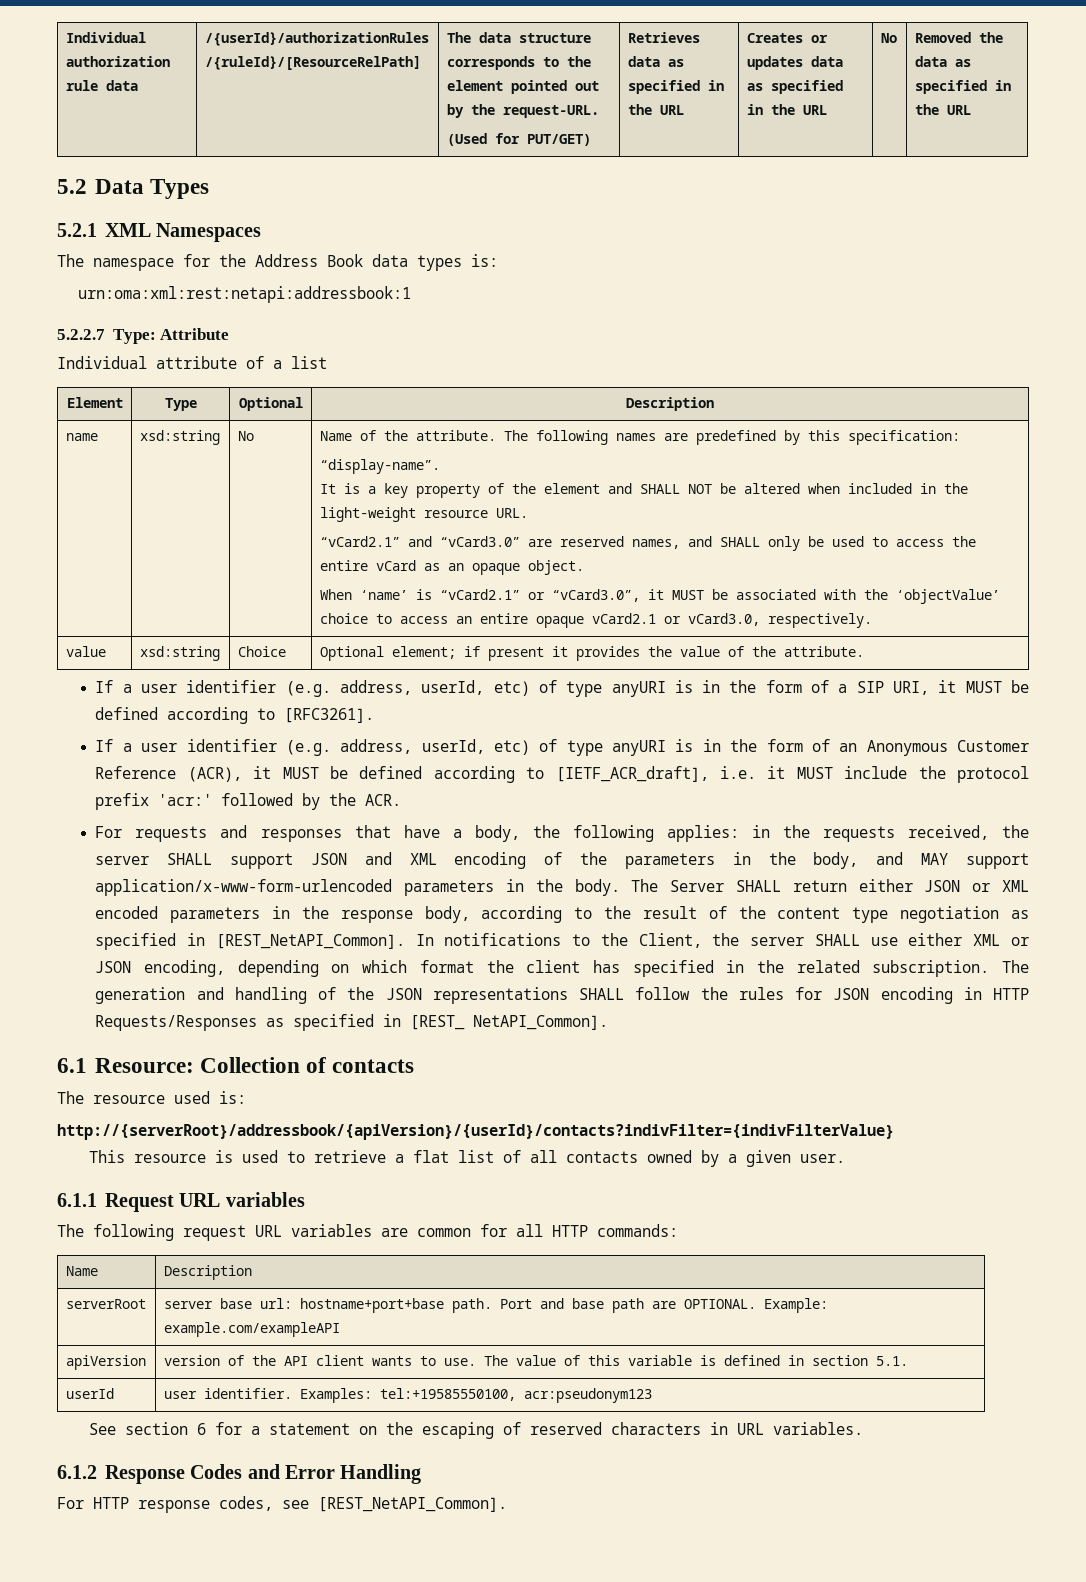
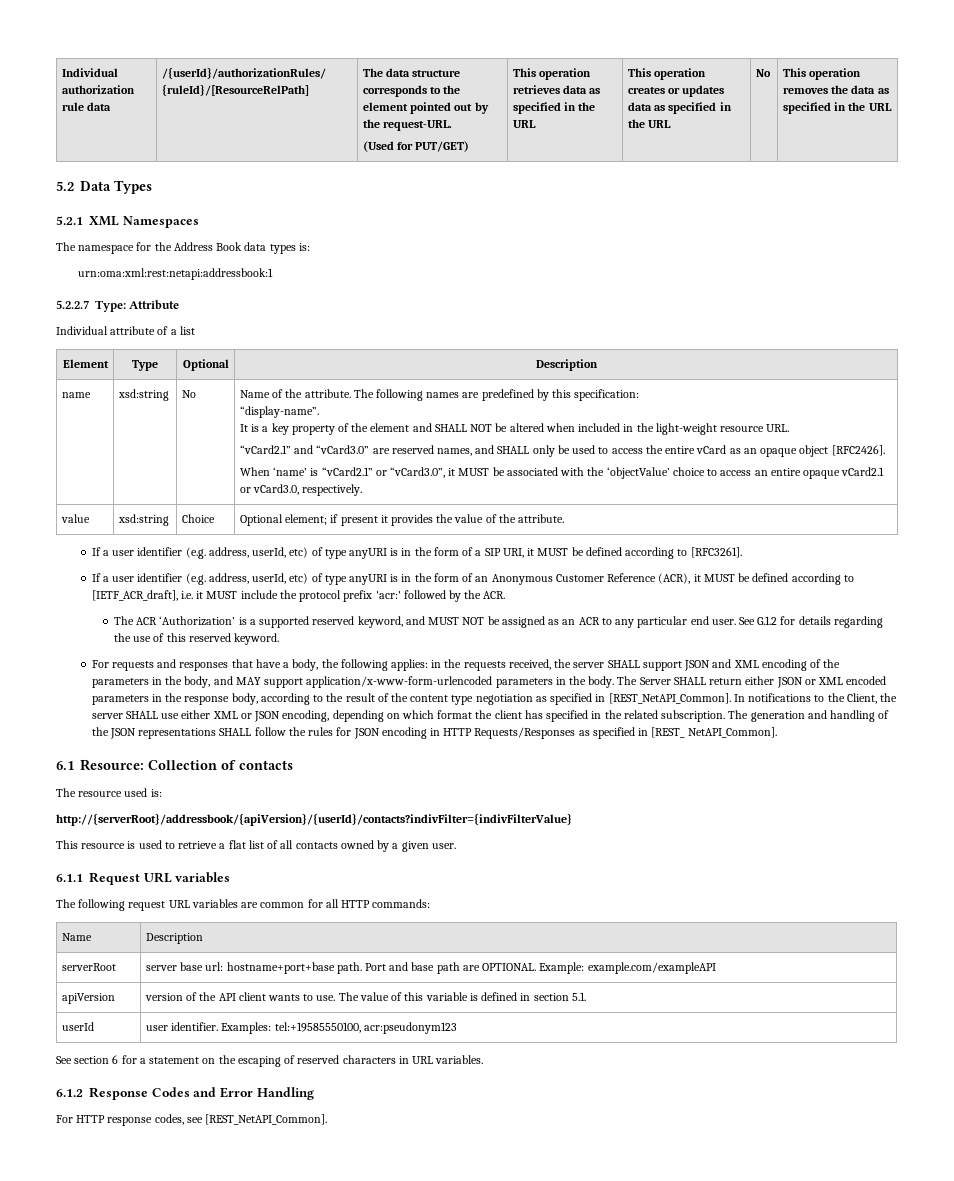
- Retrieves data as specified in the URL | Creates or updates data as specified in the URL
+ This operation retrieves data as specified in the URL | This operation creates or updates data as specified in the URL
- Removed the data as specified in the URL
+ This operation removes the data as specified in the URL
- “vCard2.1” and “vCard3.0” are reserved names, and SHALL only be used to access the entire vCard as an opaque object.
+ “vCard2.1” and “vCard3.0” are reserved names, and SHALL only be used to access the entire vCard as an opaque object [RFC2426].
+ The ACR ‘Authorization’ is a supported reserved keyword, and MUST NOT be assigned as an ACR to any particular end user. See G.1.2 for details regarding the use of this reserved keyword.

